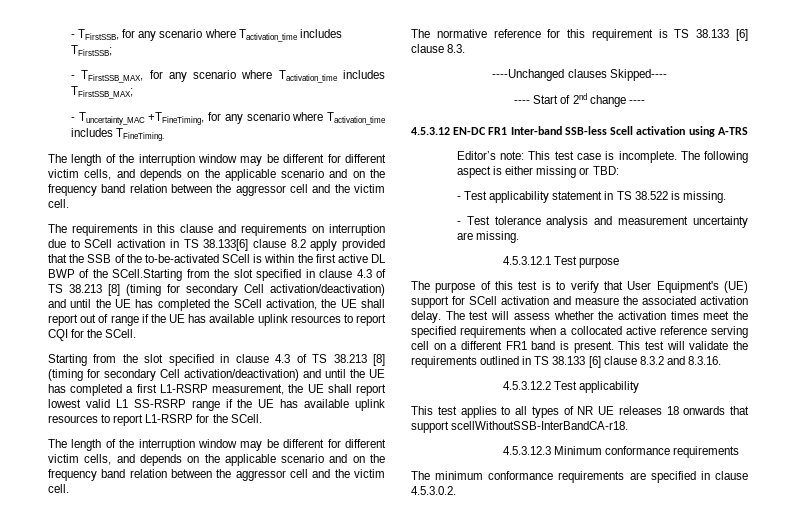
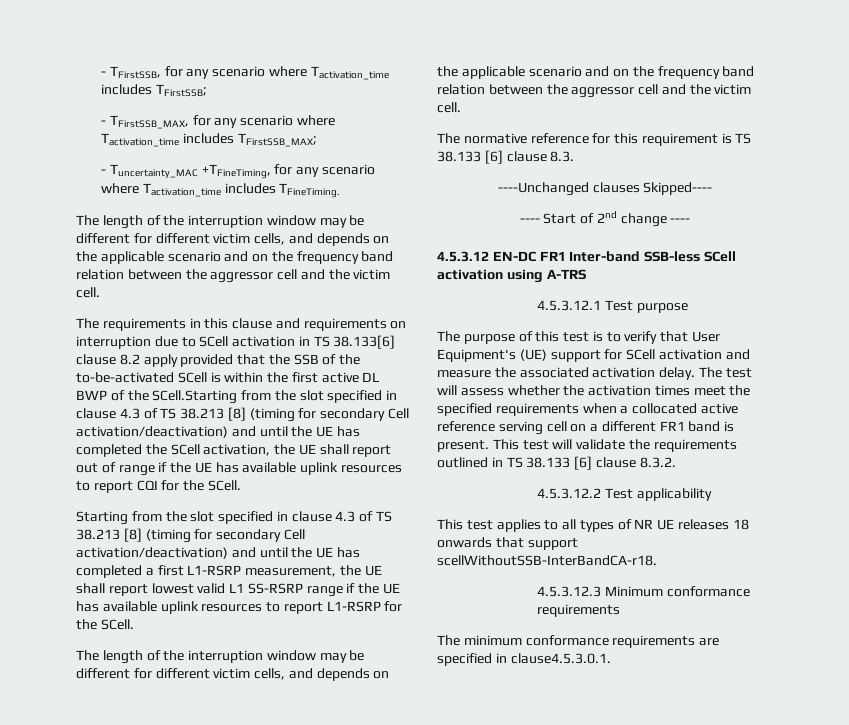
- 4.5.3.12 EN-DC FR1 Inter-band SSB-less Scell activation using A-TRS
+ 4.5.3.12 EN-DC FR1 Inter-band SSB-less SCell activation using A-TRS
- Editor’s note: This test case is incomplete. The following aspect is either missing or TBD:
- - Test applicability statement in TS 38.522 is missing.
- - Test tolerance analysis and measurement uncertainty are missing.
- This test will validate the requirements outlined in TS 38.133 [6] clause 8.3.2 and 8.3.16.
+ This test will validate the requirements outlined in TS 38.133 [6] clause 8.3.2.
- The minimum conformance requirements are specified in clause 4.5.3.0.2.
+ The minimum conformance requirements are specified in clause4.5.3.0.1.

